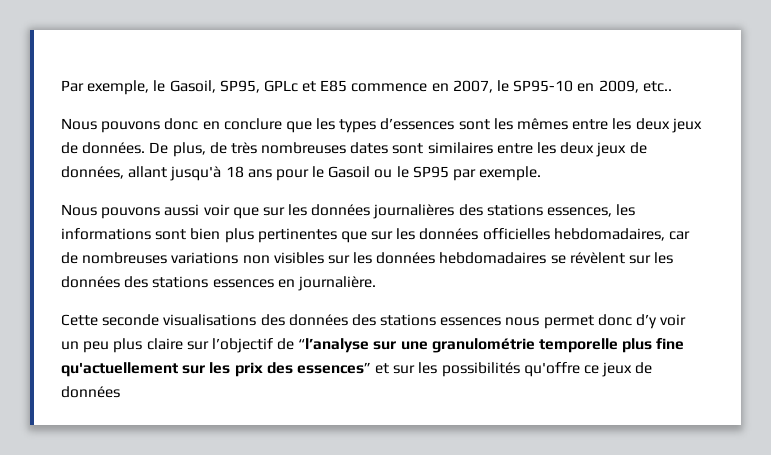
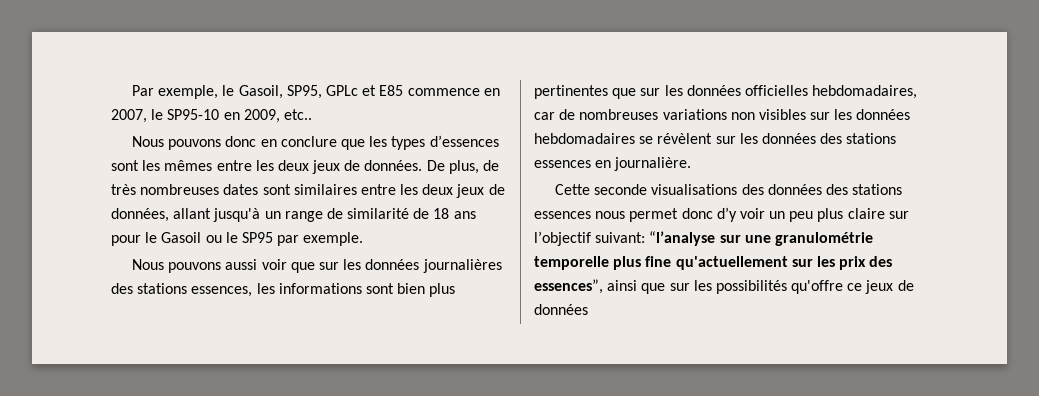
- De plus, de très nombreuses dates sont similaires entre les deux jeux de données, allant jusqu'à 18 ans pour le Gasoil ou le SP95 par exemple.
+ De plus, de très nombreuses dates sont similaires entre les deux jeux de données, allant jusqu'à un range de similarité de 18 ans pour le Gasoil ou le SP95 par exemple.
- Cette seconde visualisations des données des stations essences nous permet donc d’y voir un peu plus claire sur l’objectif de “l’analyse sur une granulométrie temporelle plus fine qu'actuellement sur les prix des essences” et sur les possibilités qu'offre ce jeux de données
+ Cette seconde visualisations des données des stations essences nous permet donc d’y voir un peu plus claire sur l’objectif suivant: “l’analyse sur une granulométrie temporelle plus fine qu'actuellement sur les prix des essences”, ainsi que sur les possibilités qu'offre ce jeux de données

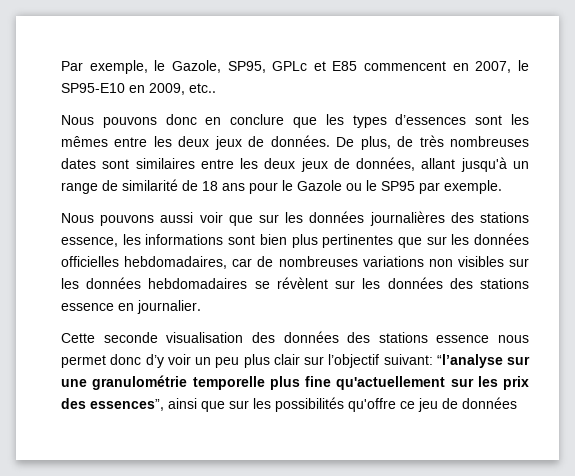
- Par exemple, le Gasoil, SP95, GPLc et E85 commence en 2007, le SP95-10 en 2009, etc..
+ Par exemple, le Gazole, SP95, GPLc et E85 commencent en 2007, le SP95-E10 en 2009, etc..
- De plus, de très nombreuses dates sont similaires entre les deux jeux de données, allant jusqu'à un range de similarité de 18 ans pour le Gasoil ou le SP95 par exemple.
+ De plus, de très nombreuses dates sont similaires entre les deux jeux de données, allant jusqu'à un range de similarité de 18 ans pour le Gazole ou le SP95 par exemple.
- Nous pouvons aussi voir que sur les données journalières des stations essences, les informations sont bien plus pertinentes que sur les données officielles hebdomadaires, car de nombreuses variations non visibles sur les données hebdomadaires se révèlent sur les données des stations essences en journalière.
+ Nous pouvons aussi voir que sur les données journalières des stations essence, les informations sont bien plus pertinentes que sur les données officielles hebdomadaires, car de nombreuses variations non visibles sur les données hebdomadaires se révèlent sur les données des stations essence en journalier.
- Cette seconde visualisations des données des stations essences nous permet donc d’y voir un peu plus claire sur l’objectif suivant: “l’analyse sur une granulométrie temporelle plus fine qu'actuellement sur les prix des essences”, ainsi que sur les possibilités qu'offre ce jeux de données
+ Cette seconde visualisation des données des stations essence nous permet donc d’y voir un peu plus clair sur l’objectif suivant: “l’analyse sur une granulométrie temporelle plus fine qu'actuellement sur les prix des essences”, ainsi que sur les possibilités qu'offre ce jeu de données

